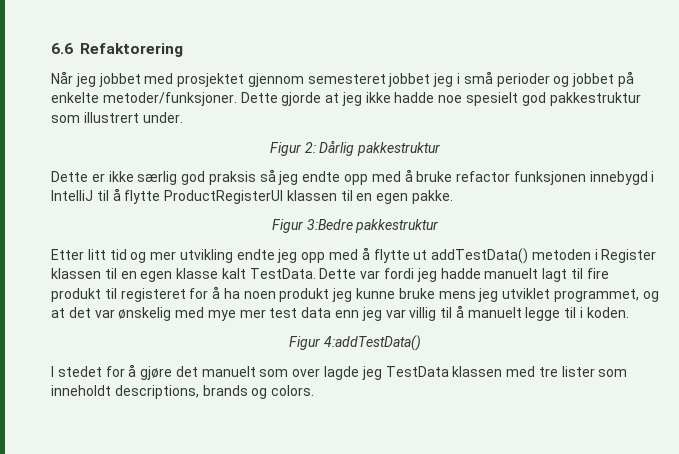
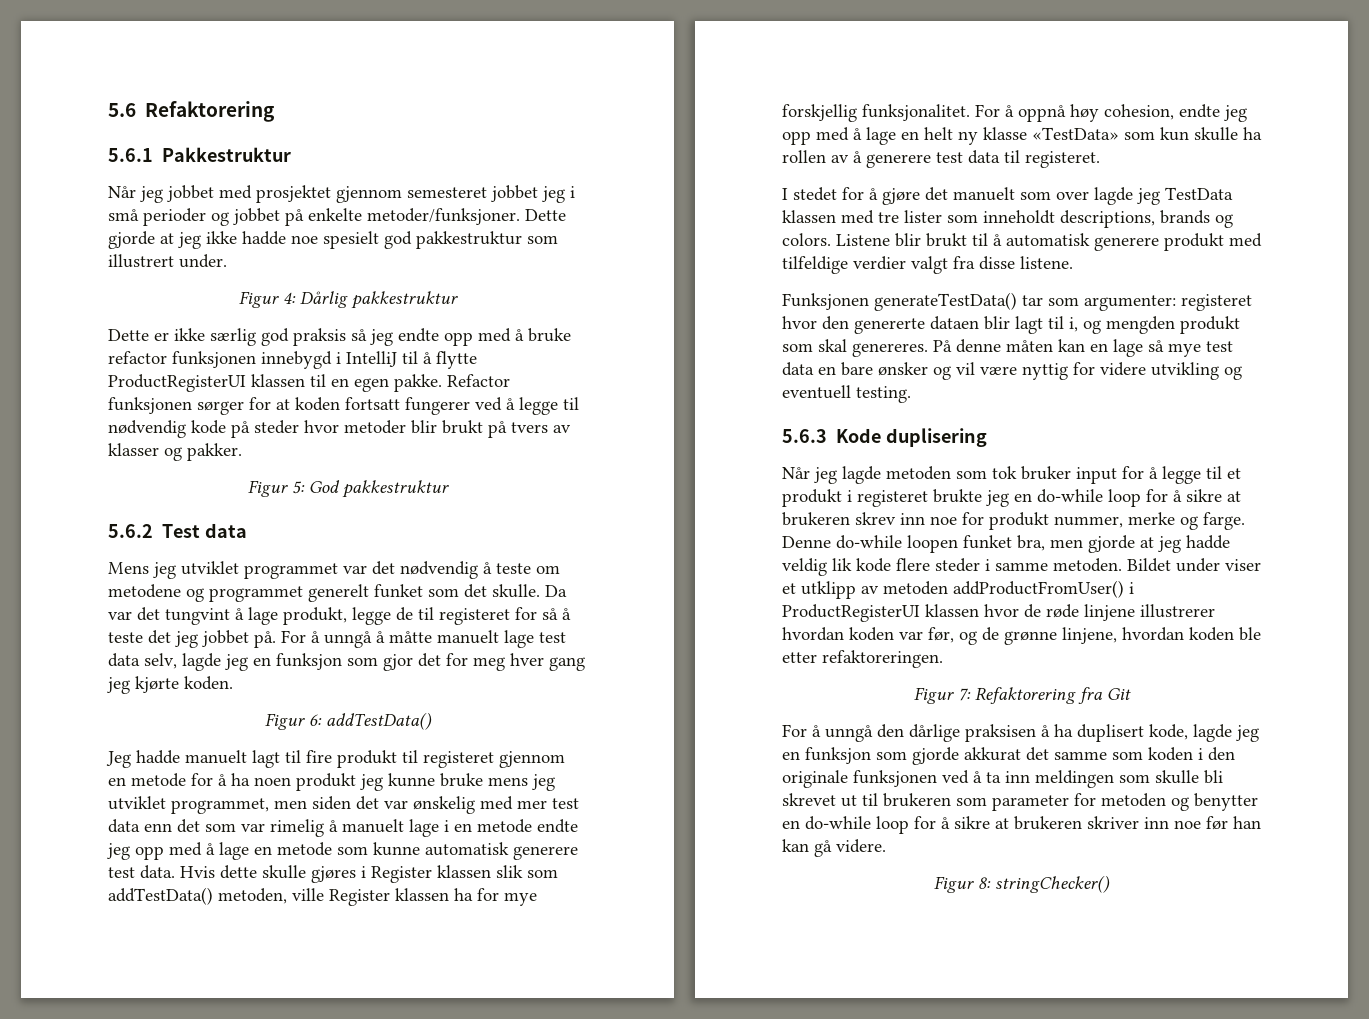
- 6.6 Refaktorering
+ 5.6 Refaktorering
+ 5.6.1 Pakkestruktur
- Figur 2: Dårlig pakkestruktur
+ Figur 4: Dårlig pakkestruktur
- Dette er ikke særlig god praksis så jeg endte opp med å bruke refactor funksjonen innebygd i IntelliJ til å flytte ProductRegisterUI klassen til en egen pakke.
- Figur 3:Bedre pakkestruktur
- Etter litt tid og mer utvikling endte jeg opp med å flytte ut addTestData() metoden i Register klassen til en egen klasse kalt TestData. Dette var fordi jeg hadde manuelt lagt til fire produkt til registeret for å ha noen produkt jeg kunne bruke mens jeg utviklet programmet, og at det var ønskelig med mye mer test data enn jeg var villig til å manuelt legge til i koden.
- Figur 4:addTestData()
+ Dette er ikke særlig god praksis så jeg endte opp med å bruke refactor funksjonen innebygd i IntelliJ til å flytte ProductRegisterUI klassen til en egen pakke. Refactor funksjonen sørger for at koden fortsatt fungerer ved å legge til nødvendig kode på steder hvor metoder blir brukt på tvers av klasser og pakker.
+ Figur 5: God pakkestruktur
+ 5.6.2 Test data
+ Mens jeg utviklet programmet var det nødvendig å teste om metodene og programmet generelt funket som det skulle. Da var det tungvint å lage produkt, legge de til registeret for så å teste det jeg jobbet på. For å unngå å måtte manuelt lage test data selv, lagde jeg en funksjon som gjor det for meg hver gang jeg kjørte koden.
+ Figur 6: addTestData()
+ Jeg hadde manuelt lagt til fire produkt til registeret gjennom en metode for å ha noen produkt jeg kunne bruke mens jeg utviklet programmet, men siden det var ønskelig med mer test data enn det som var rimelig å manuelt lage i en metode endte jeg opp med å lage en metode som kunne automatisk generere test data. Hvis dette skulle gjøres i Register klassen slik som addTestData() metoden, ville Register klassen ha for mye forskjellig funksjonalitet. For å oppnå høy cohesion, endte jeg opp med å lage en helt ny klasse «TestData» som kun skulle ha rollen av å generere test data til registeret.
+ Listene blir brukt til å automatisk generere produkt med tilfeldige verdier valgt fra disse listene.
+ Funksjonen generateTestData() tar som argumenter: registeret hvor den genererte dataen blir lagt til i, og mengden produkt som skal genereres. På denne måten kan en lage så mye test data en bare ønsker og vil være nyttig for videre utvikling og eventuell testing.
+ 5.6.3 Kode duplisering
+ Når jeg lagde metoden som tok bruker input for å legge til et produkt i registeret brukte jeg en do-while loop for å sikre at brukeren skrev inn noe for produkt nummer, merke og farge. Denne do-while loopen funket bra, men gjorde at jeg hadde veldig lik kode flere steder i samme metoden. Bildet under viser et utklipp av metoden addProductFromUser() i ProductRegisterUI klassen hvor de røde linjene illustrerer hvordan koden var før, og de grønne linjene, hvordan koden ble etter refaktoreringen.
+ Figur 7: Refaktorering fra Git
+ For å unngå den dårlige praksisen å ha duplisert kode, lagde jeg en funksjon som gjorde akkurat det samme som koden i den originale funksjonen ved å ta inn meldingen som skulle bli skrevet ut til brukeren som parameter for metoden og benytter en do-while loop for å sikre at brukeren skriver inn noe før han kan gå videre.
+ Figur 8: stringChecker()

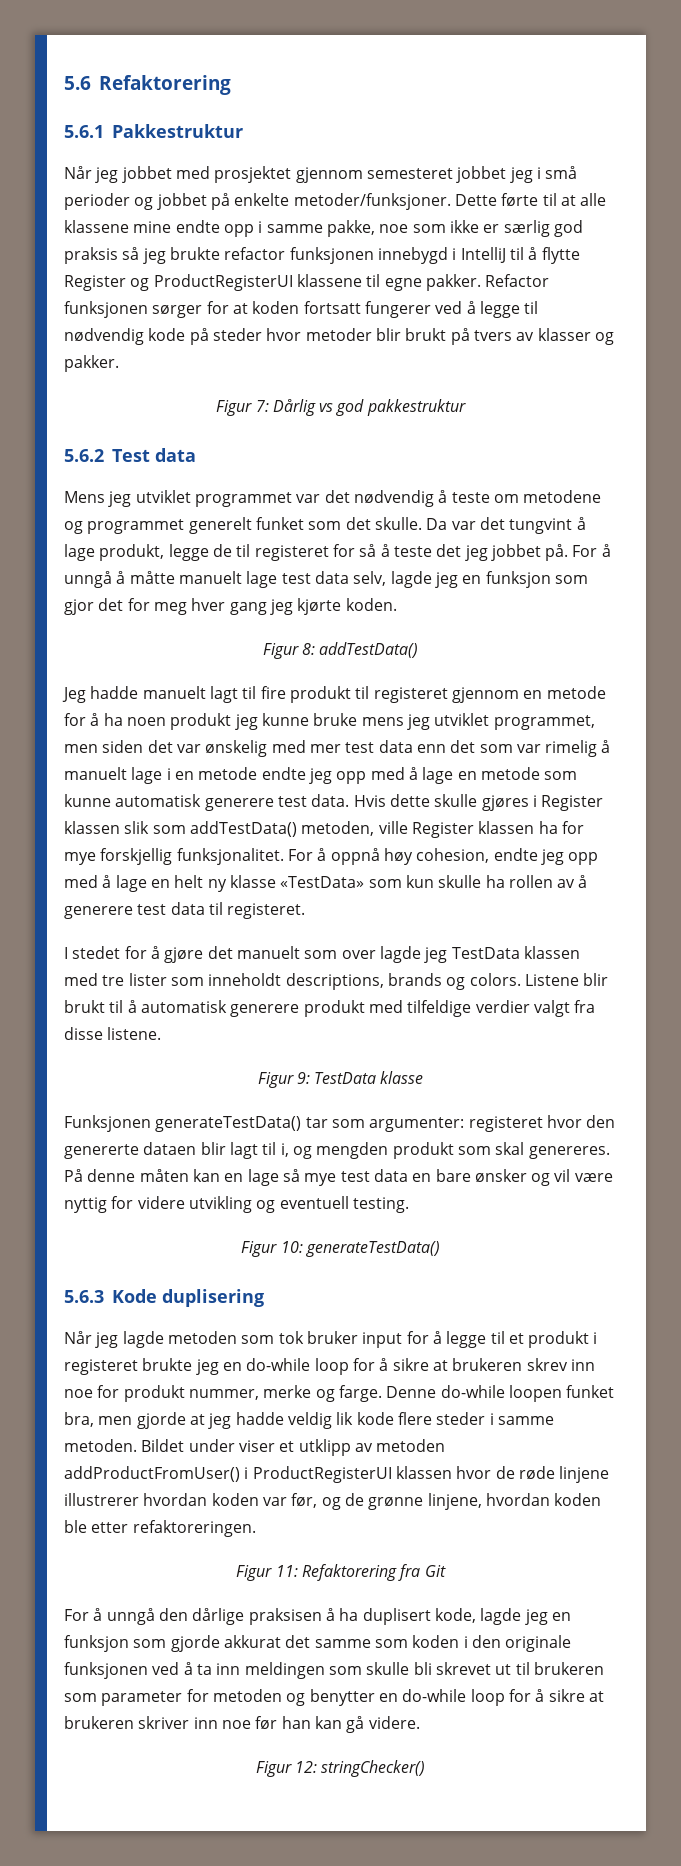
- Dette gjorde at jeg ikke hadde noe spesielt god pakkestruktur som illustrert under.
- Figur 4: Dårlig pakkestruktur
- Dette er ikke særlig god praksis så jeg endte opp med å bruke refactor funksjonen innebygd i IntelliJ til å flytte ProductRegisterUI klassen til en egen pakke.
+ Dette førte til at alle klassene mine endte opp i samme pakke, noe som ikke er særlig god praksis så jeg brukte refactor funksjonen innebygd i IntelliJ til å flytte Register og ProductRegisterUI klassene til egne pakker.
- Figur 5: God pakkestruktur
+ Figur 7: Dårlig vs god pakkestruktur
- Figur 6: addTestData()
+ Figur 8: addTestData()
+ Figur 9: TestData klasse
+ Figur 10: generateTestData()
- Figur 7: Refaktorering fra Git
+ Figur 11: Refaktorering fra Git
- Figur 8: stringChecker()
+ Figur 12: stringChecker()

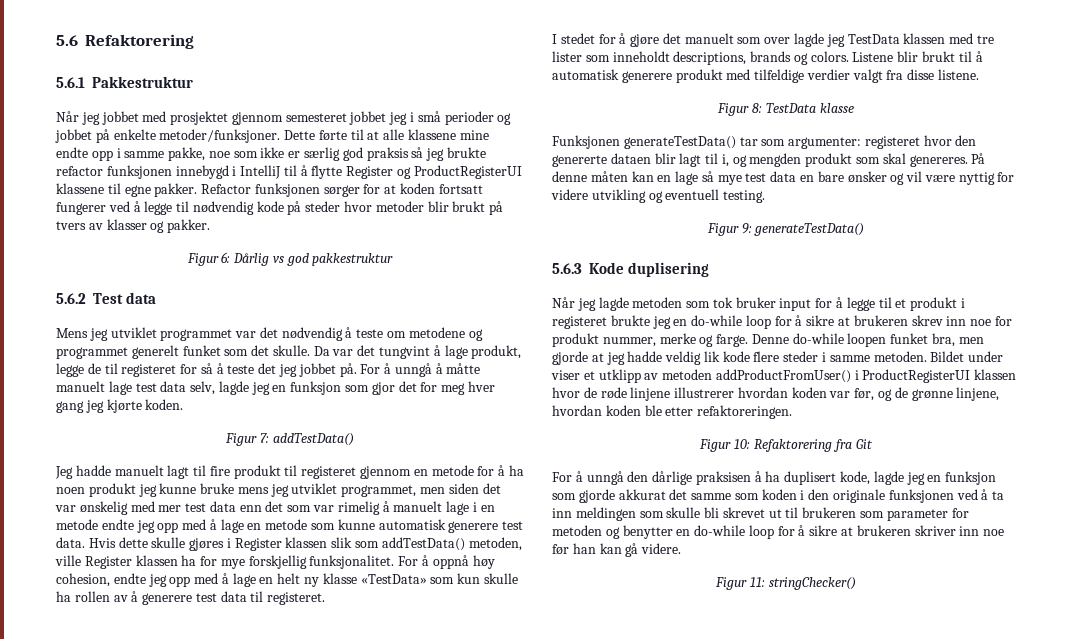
- Figur 7: Dårlig vs god pakkestruktur
+ Figur 6: Dårlig vs god pakkestruktur
- Figur 8: addTestData()
+ Figur 7: addTestData()
- Figur 9: TestData klasse
+ Figur 8: TestData klasse
- Figur 10: generateTestData()
+ Figur 9: generateTestData()
- Figur 11: Refaktorering fra Git
+ Figur 10: Refaktorering fra Git
- Figur 12: stringChecker()
+ Figur 11: stringChecker()

